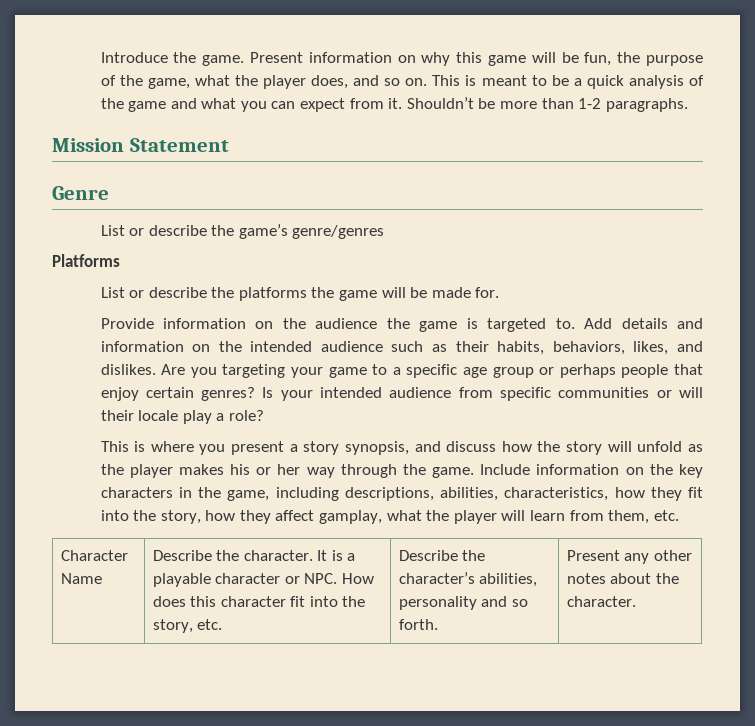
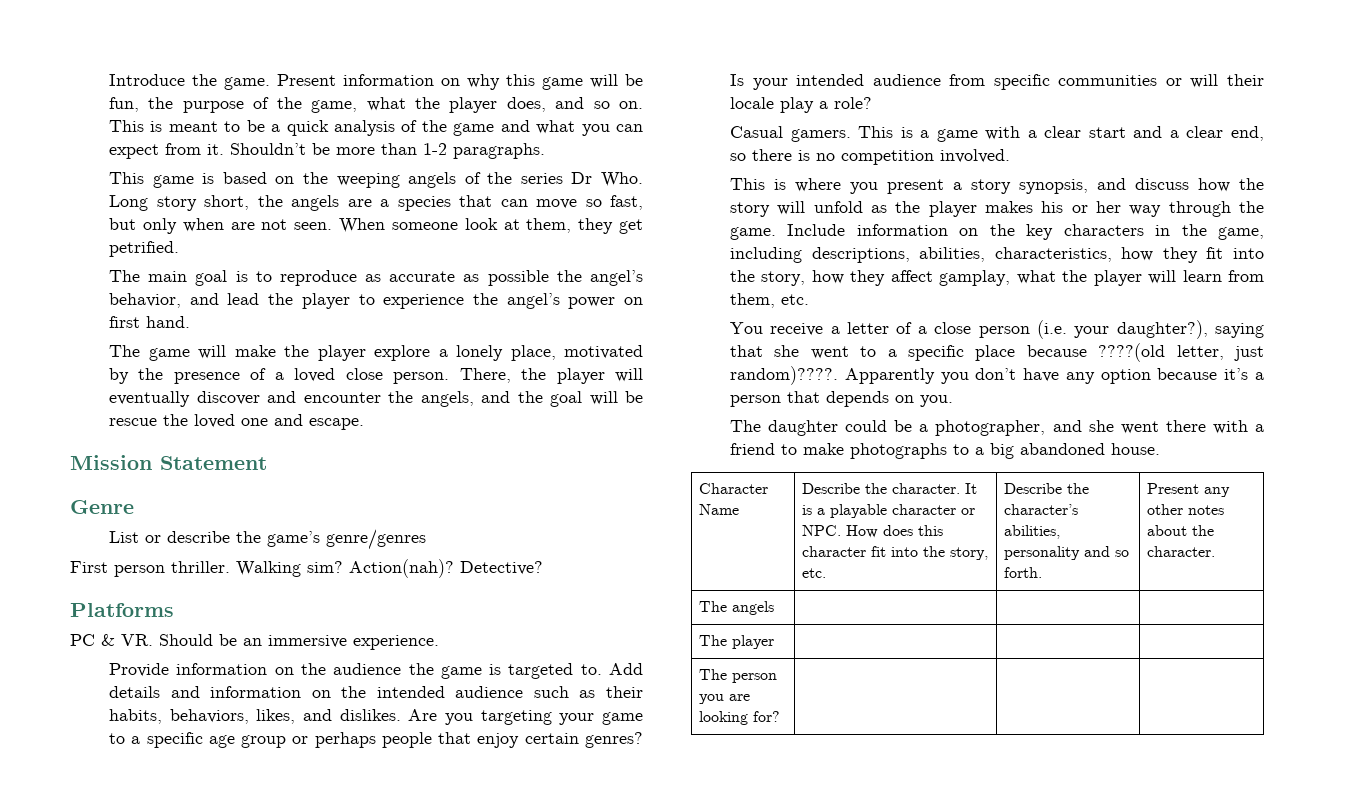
+ This game is based on the weeping angels of the series Dr Who. Long story short, the angels are a species that can move so fast, but only when are not seen. When someone look at them, they get petrified.
+ The main goal is to reproduce as accurate as possible the angel’s behavior, and lead the player to experience the angel’s power on first hand.
+ The game will make the player explore a lonely place, motivated by the presence of a loved close person. There, the player will eventually discover and encounter the angels, and the goal will be rescue the loved one and escape.
+ First person thriller. Walking sim? Action(nah)? Detective?
  Platforms
- List or describe the platforms the game will be made for.
+ PC & VR. Should be an immersive experience.
+ Casual gamers. This is a game with a clear start and a clear end, so there is no competition involved.
+ You receive a letter of a close person (i.e. your daughter?), saying that she went to a specific place because ????(old letter, just random)????. Apparently you don’t have any option because it’s a person that depends on you.
+ The daughter could be a photographer, and she went there with a friend to make photographs to a big abandoned house.
+ The angels | | |
+ The player | | |
+ The person you are looking for? | | |

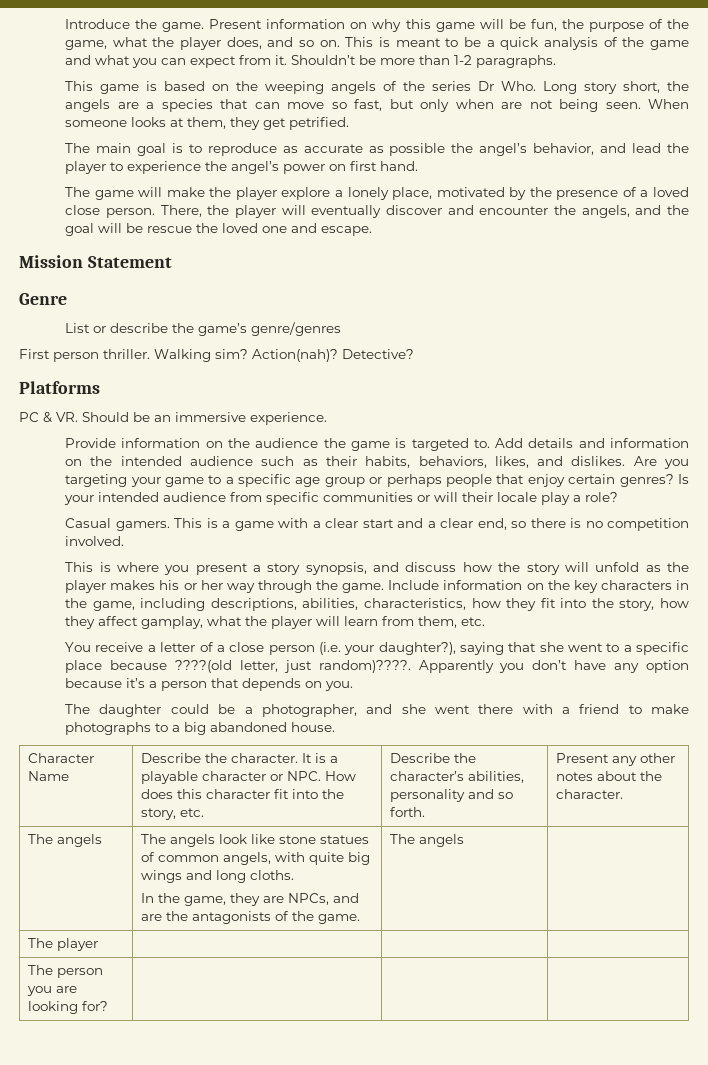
- This game is based on the weeping angels of the series Dr Who. Long story short, the angels are a species that can move so fast, but only when are not seen.
+ This game is based on the weeping angels of the series Dr Who. Long story short, the angels are a species that can move so fast, but only when are not being seen.
- When someone look at them, they get petrified.
+ When someone looks at them, they get petrified.
- The angels | | |
+ The angels | The angels look like stone statues of common angels, with quite big wings and long cloths.
+ In the game, they are NPCs, and are the antagonists of the game. | The angels |

